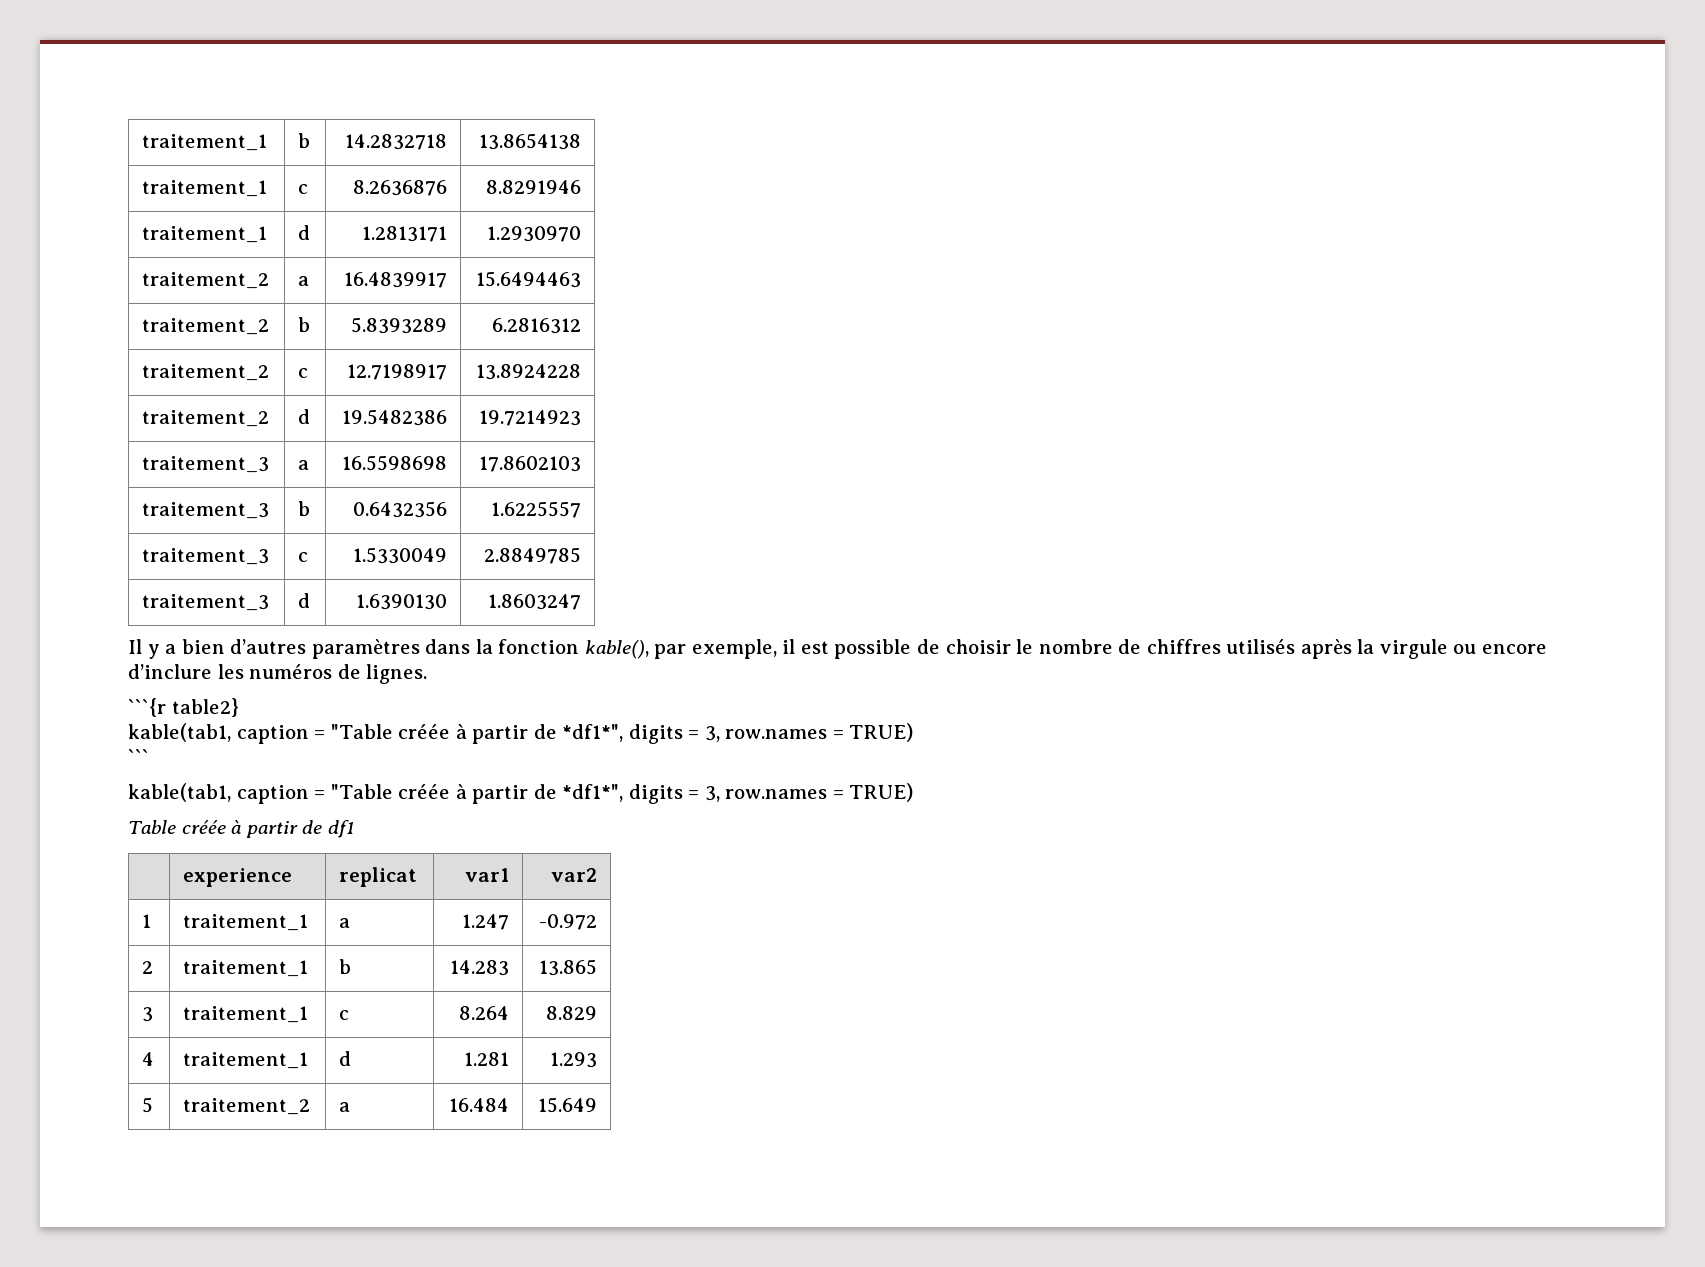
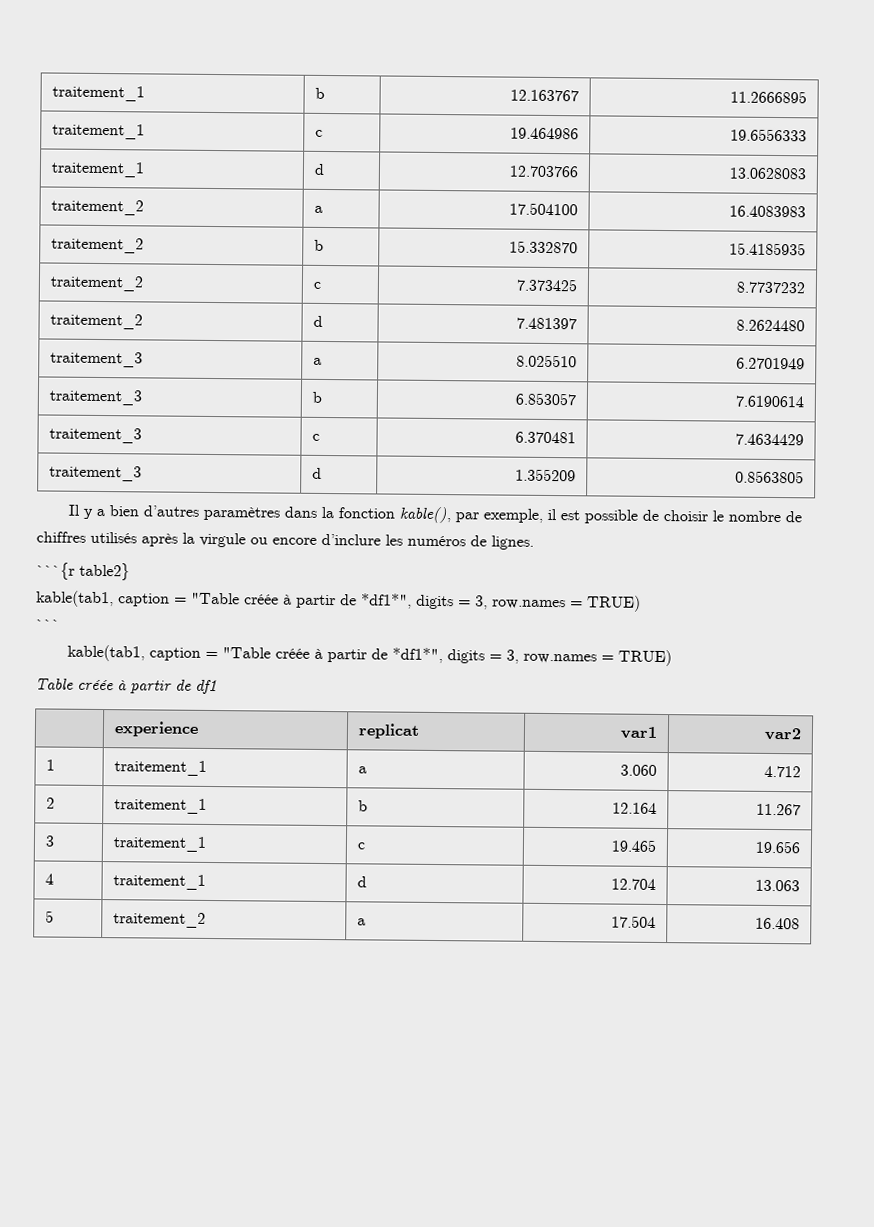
- traitement_1 | b | 14.2832718 | 13.8654138
- traitement_1 | c | 8.2636876 | 8.8291946
- traitement_1 | d | 1.2813171 | 1.2930970
- traitement_2 | a | 16.4839917 | 15.6494463
+ traitement_1 | b | 12.163767 | 11.2666895
+ traitement_1 | c | 19.464986 | 19.6556333
+ traitement_1 | d | 12.703766 | 13.0628083
+ traitement_2 | a | 17.504100 | 16.4083983
- traitement_2 | b | 5.8393289 | 6.2816312
+ traitement_2 | b | 15.332870 | 15.4185935
- traitement_2 | c | 12.7198917 | 13.8924228
+ traitement_2 | c | 7.373425 | 8.7737232
- traitement_2 | d | 19.5482386 | 19.7214923
+ traitement_2 | d | 7.481397 | 8.2624480
- traitement_3 | a | 16.5598698 | 17.8602103
+ traitement_3 | a | 8.025510 | 6.2701949
- traitement_3 | b | 0.6432356 | 1.6225557
+ traitement_3 | b | 6.853057 | 7.6190614
- traitement_3 | c | 1.5330049 | 2.8849785
+ traitement_3 | c | 6.370481 | 7.4634429
- traitement_3 | d | 1.6390130 | 1.8603247
+ traitement_3 | d | 1.355209 | 0.8563805
- 1 | traitement_1 | a | 1.247 | -0.972
+ 1 | traitement_1 | a | 3.060 | 4.712
- 2 | traitement_1 | b | 14.283 | 13.865
+ 2 | traitement_1 | b | 12.164 | 11.267
- 3 | traitement_1 | c | 8.264 | 8.829
+ 3 | traitement_1 | c | 19.465 | 19.656
- 4 | traitement_1 | d | 1.281 | 1.293
+ 4 | traitement_1 | d | 12.704 | 13.063
- 5 | traitement_2 | a | 16.484 | 15.649
+ 5 | traitement_2 | a | 17.504 | 16.408

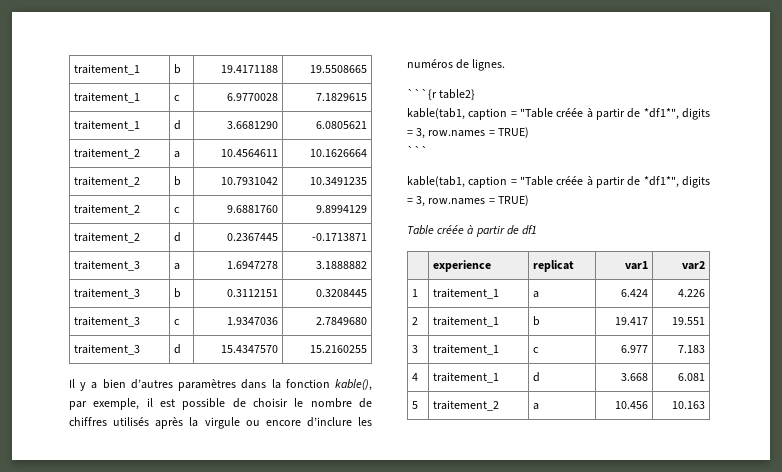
- traitement_1 | b | 12.163767 | 11.2666895
- traitement_1 | c | 19.464986 | 19.6556333
- traitement_1 | d | 12.703766 | 13.0628083
- traitement_2 | a | 17.504100 | 16.4083983
+ traitement_1 | b | 19.4171188 | 19.5508665
+ traitement_1 | c | 6.9770028 | 7.1829615
+ traitement_1 | d | 3.6681290 | 6.0805621
+ traitement_2 | a | 10.4564611 | 10.1626664
- traitement_2 | b | 15.332870 | 15.4185935
+ traitement_2 | b | 10.7931042 | 10.3491235
- traitement_2 | c | 7.373425 | 8.7737232
+ traitement_2 | c | 9.6881760 | 9.8994129
- traitement_2 | d | 7.481397 | 8.2624480
+ traitement_2 | d | 0.2367445 | -0.1713871
- traitement_3 | a | 8.025510 | 6.2701949
+ traitement_3 | a | 1.6947278 | 3.1888882
- traitement_3 | b | 6.853057 | 7.6190614
+ traitement_3 | b | 0.3112151 | 0.3208445
- traitement_3 | c | 6.370481 | 7.4634429
+ traitement_3 | c | 1.9347036 | 2.7849680
- traitement_3 | d | 1.355209 | 0.8563805
+ traitement_3 | d | 15.4347570 | 15.2160255
- 1 | traitement_1 | a | 3.060 | 4.712
+ 1 | traitement_1 | a | 6.424 | 4.226
- 2 | traitement_1 | b | 12.164 | 11.267
+ 2 | traitement_1 | b | 19.417 | 19.551
- 3 | traitement_1 | c | 19.465 | 19.656
+ 3 | traitement_1 | c | 6.977 | 7.183
- 4 | traitement_1 | d | 12.704 | 13.063
+ 4 | traitement_1 | d | 3.668 | 6.081
- 5 | traitement_2 | a | 17.504 | 16.408
+ 5 | traitement_2 | a | 10.456 | 10.163

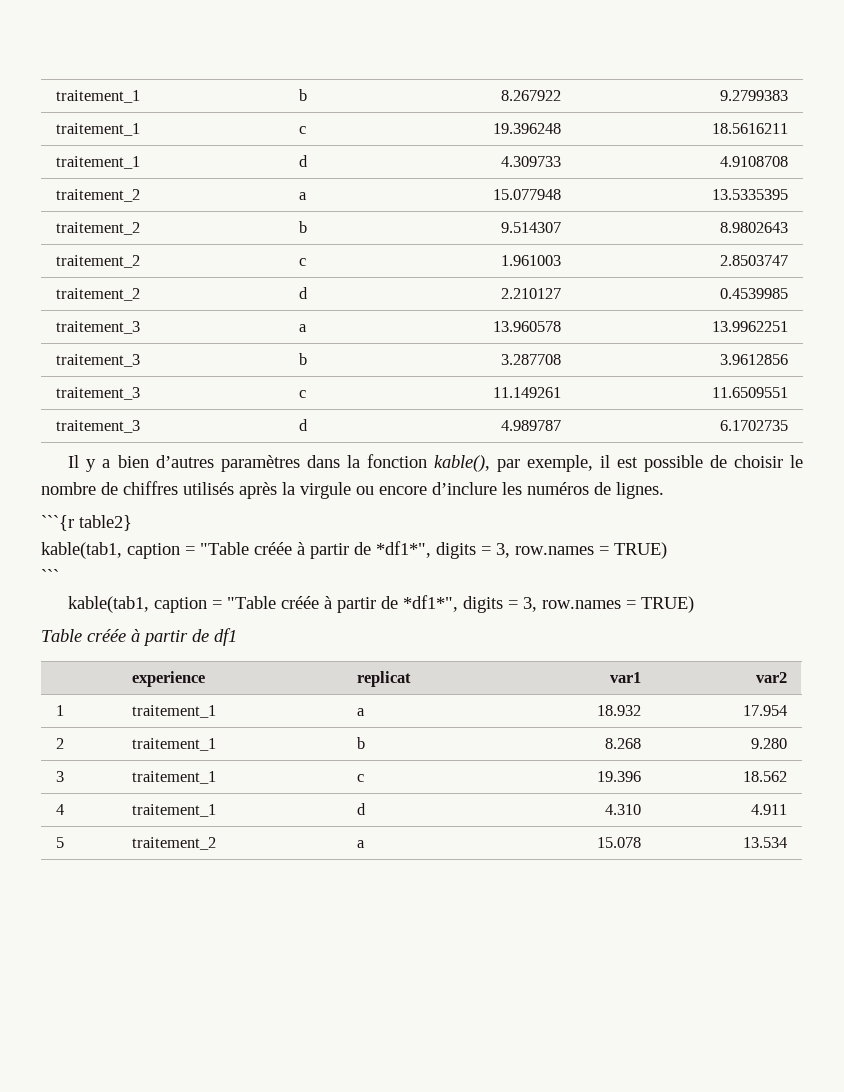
- traitement_1 | b | 19.4171188 | 19.5508665
- traitement_1 | c | 6.9770028 | 7.1829615
- traitement_1 | d | 3.6681290 | 6.0805621
- traitement_2 | a | 10.4564611 | 10.1626664
+ traitement_1 | b | 8.267922 | 9.2799383
+ traitement_1 | c | 19.396248 | 18.5616211
+ traitement_1 | d | 4.309733 | 4.9108708
+ traitement_2 | a | 15.077948 | 13.5335395
- traitement_2 | b | 10.7931042 | 10.3491235
+ traitement_2 | b | 9.514307 | 8.9802643
- traitement_2 | c | 9.6881760 | 9.8994129
+ traitement_2 | c | 1.961003 | 2.8503747
- traitement_2 | d | 0.2367445 | -0.1713871
+ traitement_2 | d | 2.210127 | 0.4539985
- traitement_3 | a | 1.6947278 | 3.1888882
+ traitement_3 | a | 13.960578 | 13.9962251
- traitement_3 | b | 0.3112151 | 0.3208445
+ traitement_3 | b | 3.287708 | 3.9612856
- traitement_3 | c | 1.9347036 | 2.7849680
+ traitement_3 | c | 11.149261 | 11.6509551
- traitement_3 | d | 15.4347570 | 15.2160255
+ traitement_3 | d | 4.989787 | 6.1702735
- 1 | traitement_1 | a | 6.424 | 4.226
+ 1 | traitement_1 | a | 18.932 | 17.954
- 2 | traitement_1 | b | 19.417 | 19.551
+ 2 | traitement_1 | b | 8.268 | 9.280
- 3 | traitement_1 | c | 6.977 | 7.183
+ 3 | traitement_1 | c | 19.396 | 18.562
- 4 | traitement_1 | d | 3.668 | 6.081
+ 4 | traitement_1 | d | 4.310 | 4.911
- 5 | traitement_2 | a | 10.456 | 10.163
+ 5 | traitement_2 | a | 15.078 | 13.534

